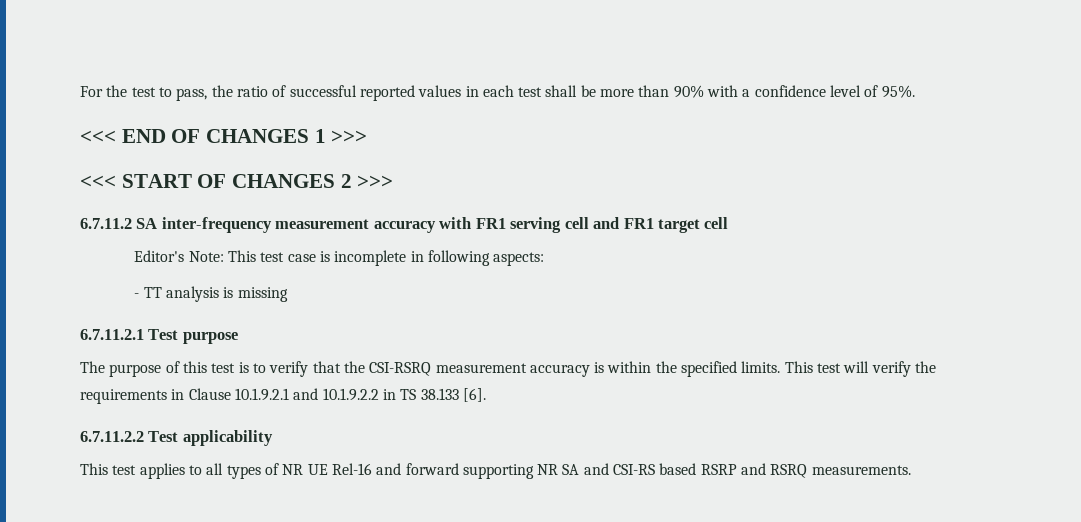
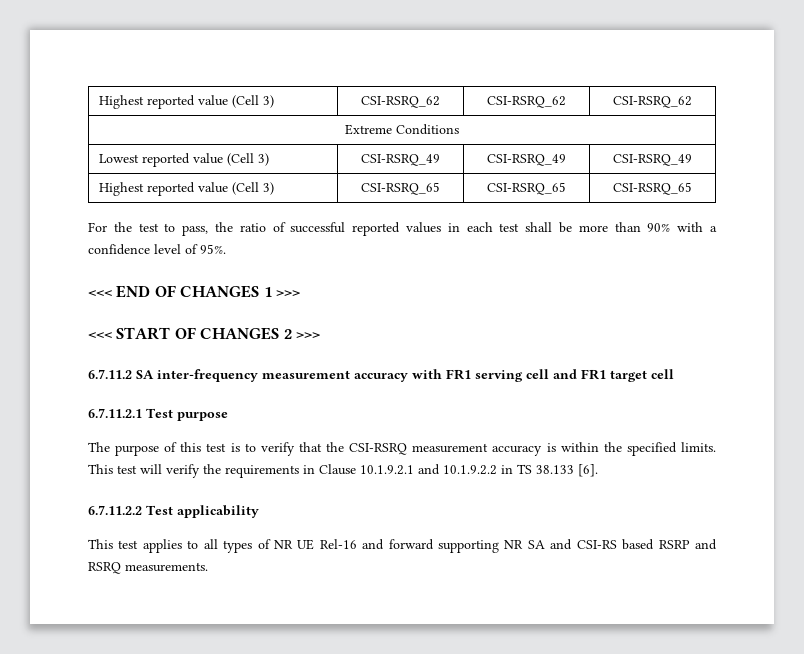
+ Highest reported value (Cell 3) | CSI-RSRQ_62 | CSI-RSRQ_62 | CSI-RSRQ_62
+ Extreme Conditions
+ Lowest reported value (Cell 3) | CSI-RSRQ_49 | CSI-RSRQ_49 | CSI-RSRQ_49
+ Highest reported value (Cell 3) | CSI-RSRQ_65 | CSI-RSRQ_65 | CSI-RSRQ_65
- Editor's Note: This test case is incomplete in following aspects:
- - TT analysis is missing

